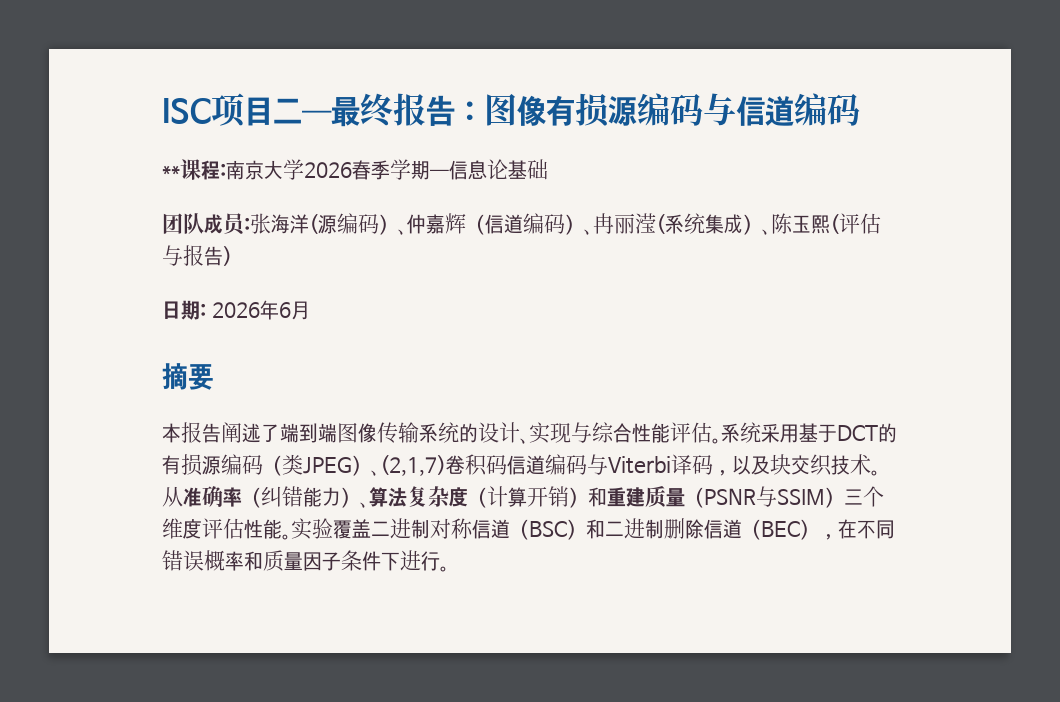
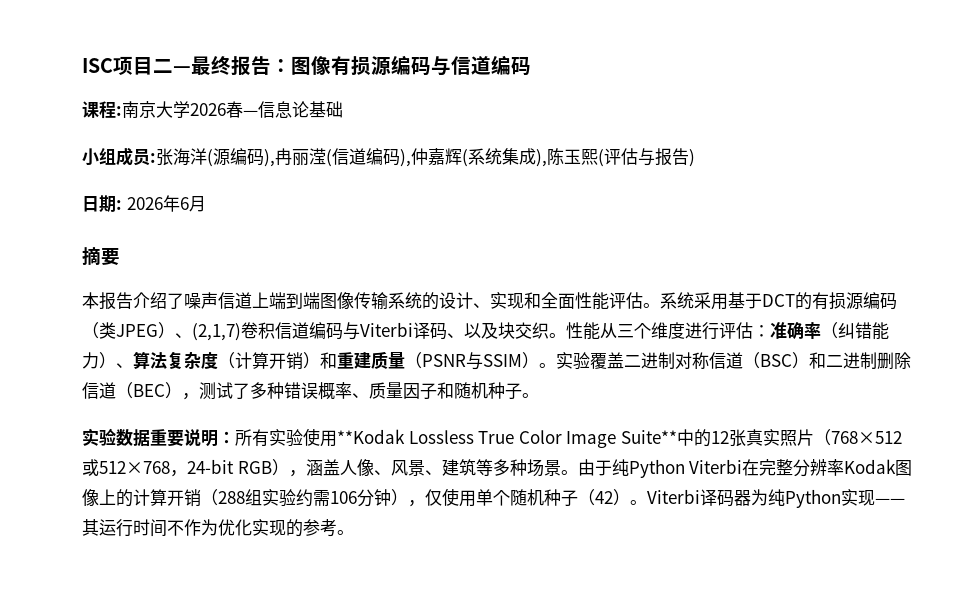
- **课程:南京大学2026春季学期—信息论基础
+ 课程:南京大学2026春—信息论基础
- 团队成员:张海洋(源编码）、仲嘉辉（信道编码）、冉丽滢(系统集成）、陈玉熙(评估与报告)
+ 小组成员:张海洋(源编码),冉丽滢(信道编码),仲嘉辉(系统集成),陈玉熙(评估与报告)
- 本报告阐述了端到端图像传输系统的设计、实现与综合性能评估。
+ 本报告介绍了噪声信道上端到端图像传输系统的设计、实现和全面性能评估。
- 系统采用基于DCT的有损源编码（类JPEG）、(2,1,7)卷积码信道编码与Viterbi译码，以及块交织技术。从准确率（纠错能力）、算法复杂度（计算开销）和重建质量（PSNR与SSIM）三个维度评估性能。
+ 系统采用基于DCT的有损源编码（类JPEG）、(2,1,7)卷积信道编码与Viterbi译码、以及块交织。性能从三个维度进行评估：准确率（纠错能力）、算法复杂度（计算开销）和重建质量（PSNR与SSIM）。
- 实验覆盖二进制对称信道（BSC）和二进制删除信道（BEC），在不同错误概率和质量因子条件下进行。
+ 实验覆盖二进制对称信道（BSC）和二进制删除信道（BEC），测试了多种错误概率、质量因子和随机种子。
+ 实验数据重要说明：所有实验使用**Kodak Lossless True Color Image Suite**中的12张真实照片（768×512或512×768，24-bit RGB），涵盖人像、风景、建筑等多种场景。由于纯Python Viterbi在完整分辨率Kodak图像上的计算开销（288组实验约需106分钟），仅使用单个随机种子（42）。Viterbi译码器为纯Python实现——其运行时间不作为优化实现的参考。

